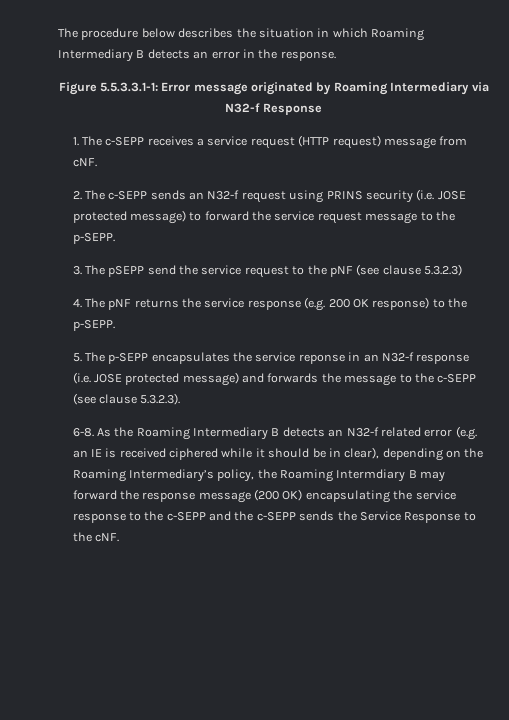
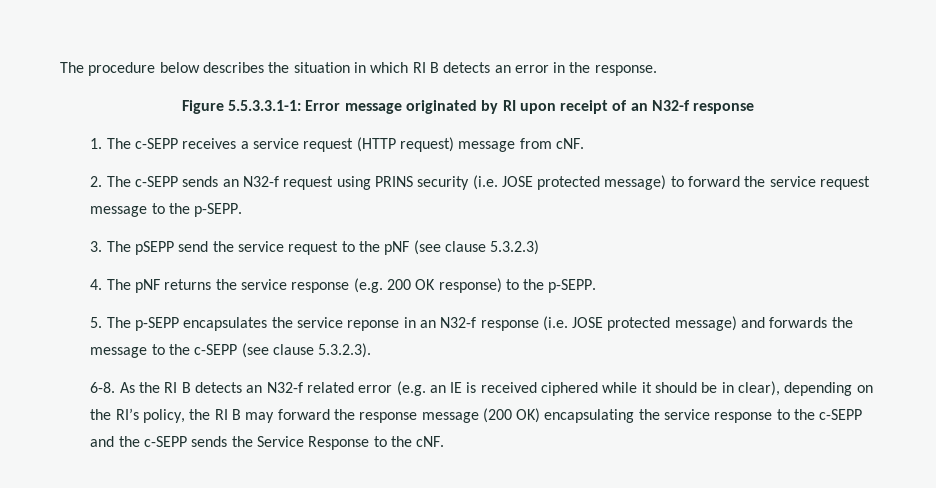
- The procedure below describes the situation in which Roaming Intermediary B detects an error in the response.
+ The procedure below describes the situation in which RI B detects an error in the response.
- Figure 5.5.3.3.1-1: Error message originated by Roaming Intermediary via N32-f Response
+ Figure 5.5.3.3.1-1: Error message originated by RI upon receipt of an N32-f response
- As the Roaming Intermediary B detects an N32-f related error (e.g. an IE is received ciphered while it should be in clear), depending on the Roaming Intermediary’s policy, the Roaming Intermdiary B may forward the response message (200 OK) encapsulating the service response to the c-SEPP and the c-SEPP sends the Service Response to the cNF.
+ As the RI B detects an N32-f related error (e.g. an IE is received ciphered while it should be in clear), depending on the RI’s policy, the RI B may forward the response message (200 OK) encapsulating the service response to the c-SEPP and the c-SEPP sends the Service Response to the cNF.

